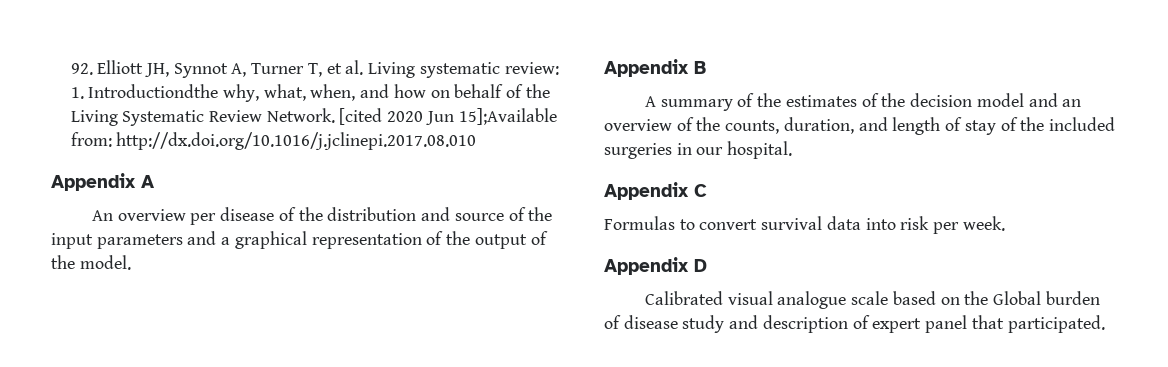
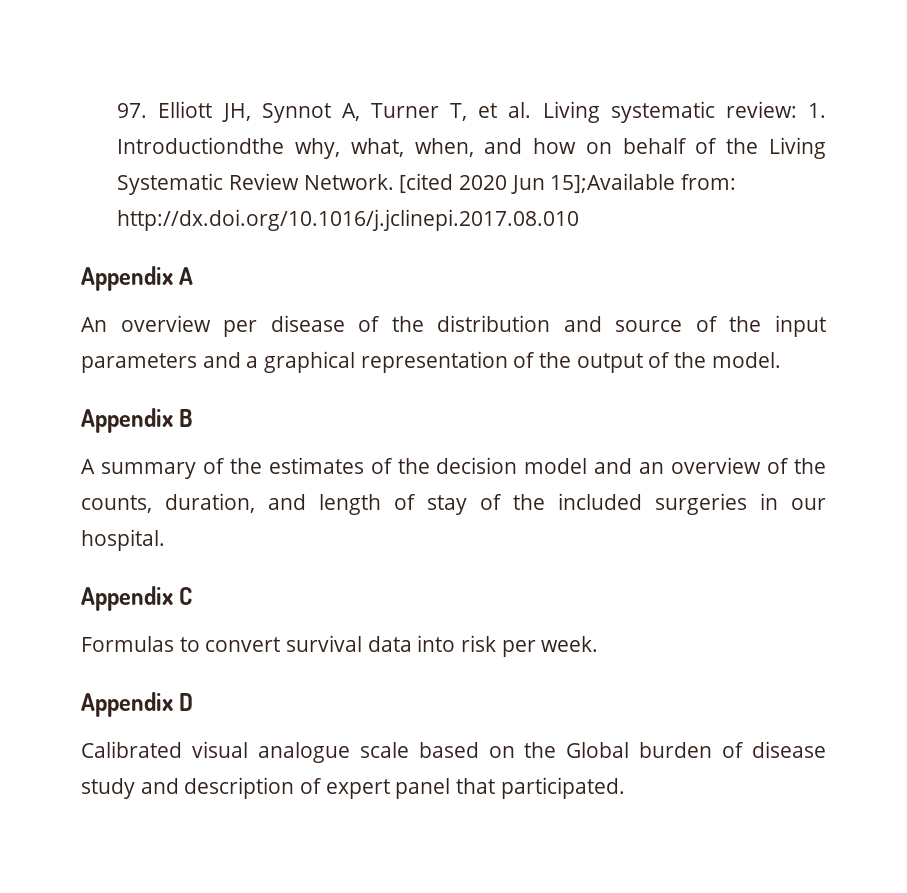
- 92. Elliott JH, Synnot A, Turner T, et al. Living systematic review: 1. Introductiondthe why, what, when, and how on behalf of the Living Systematic Review Network.
+ 97. Elliott JH, Synnot A, Turner T, et al. Living systematic review: 1. Introductiondthe why, what, when, and how on behalf of the Living Systematic Review Network.

